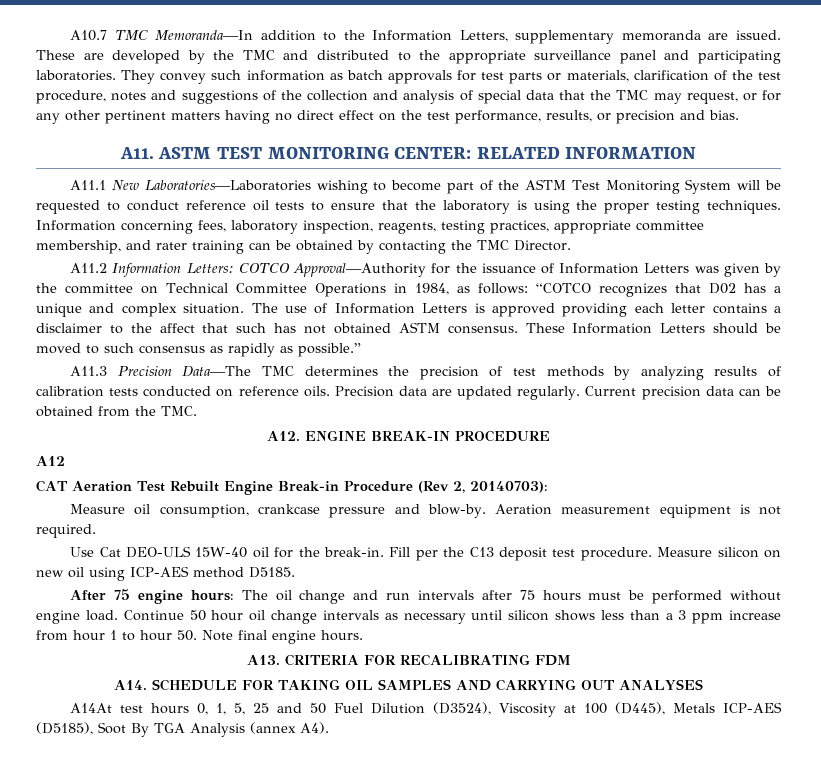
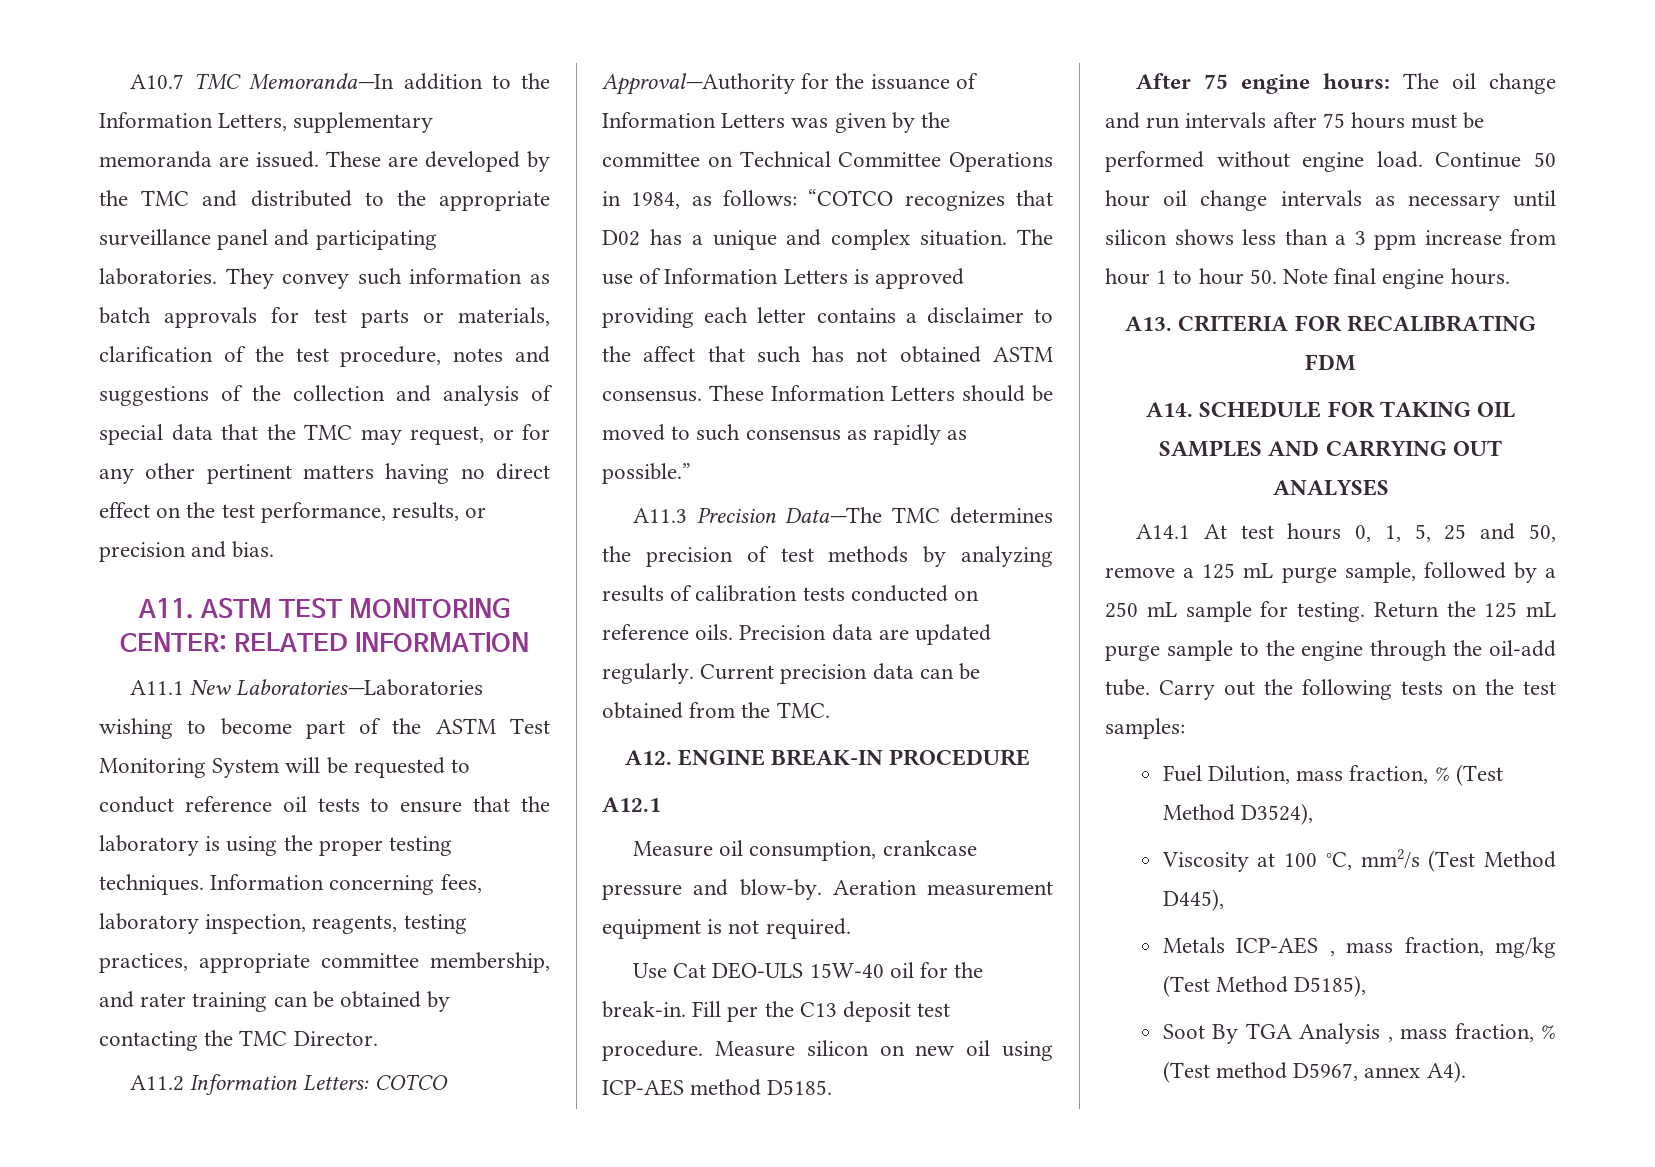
- A12
- CAT Aeration Test Rebuilt Engine Break-in Procedure (Rev 2, 20140703):
+ A12.1
- A14At test hours 0, 1, 5, 25 and 50 Fuel Dilution (D3524), Viscosity at 100 (D445), Metals ICP-AES (D5185), Soot By TGA Analysis (annex A4).
+ A14.1 At test hours 0, 1, 5, 25 and 50, remove a 125 mL purge sample, followed by a 250 mL sample for testing. Return the 125 mL purge sample to the engine through the oil-add tube. Carry out the following tests on the test samples:
+ Fuel Dilution, mass fraction, % (Test Method D3524),
+ Viscosity at 100 °C, mm2/s (Test Method D445),
+ Metals ICP-AES , mass fraction, mg/kg (Test Method D5185),
+ Soot By TGA Analysis , mass fraction, % (Test method D5967, annex A4).

